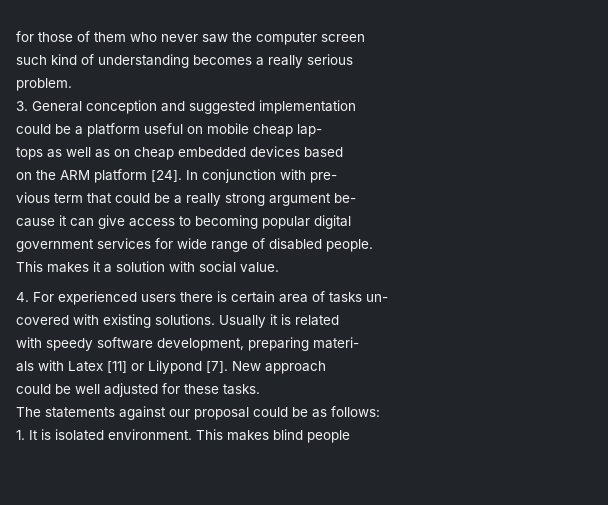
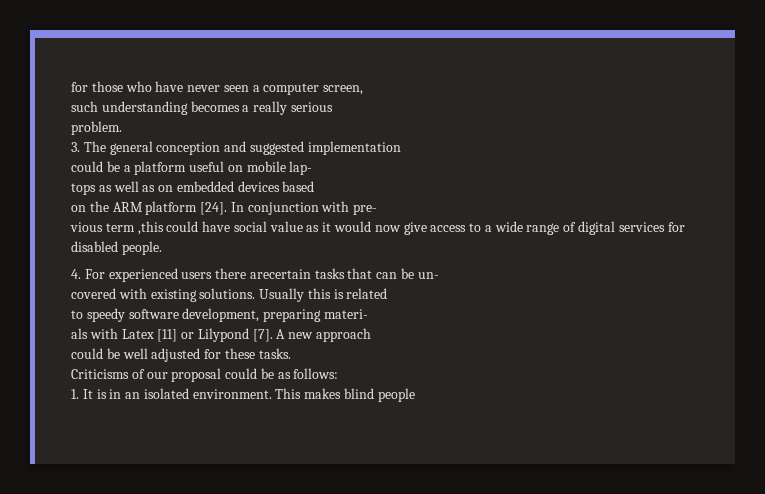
- for those of them who never saw the computer screen
+ for those who have never seen a computer screen,
- such kind of understanding becomes a really serious
+ such understanding becomes a really serious
- 3. General conception and suggested implementation
+ 3. The general conception and suggested implementation
- could be a platform useful on mobile cheap lap-
+ could be a platform useful on mobile lap-
- tops as well as on cheap embedded devices based
+ tops as well as on embedded devices based
- vious term that could be a really strong argument be-
- cause it can give access to becoming popular digital
- government services for wide range of disabled people.
- This makes it a solution with social value.
+ vious term ,this could have social value as it would now give access to a wide range of digital services for disabled people.
- 4. For experienced users there is certain area of tasks un-
+ 4. For experienced users there arecertain tasks that can be un-
- Usually it is related
+ Usually this is related
- with speedy software development, preparing materi-
+ to speedy software development, preparing materi-
- New approach
+ A new approach
- The statements against our proposal could be as follows:
+ Criticisms of our proposal could be as follows:
- 1. It is isolated environment.
+ 1. It is in an isolated environment.

